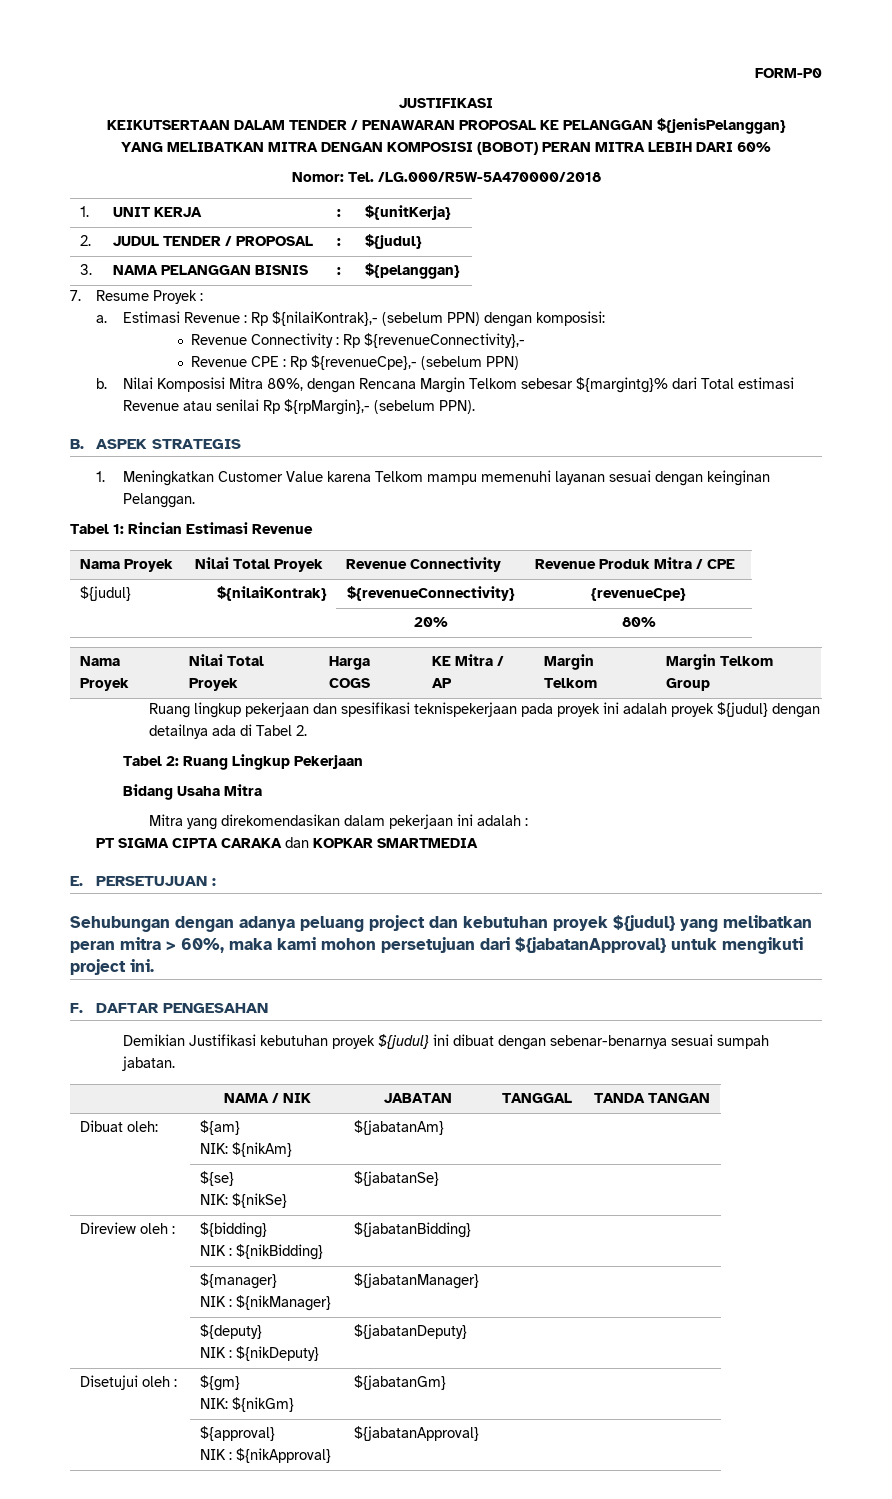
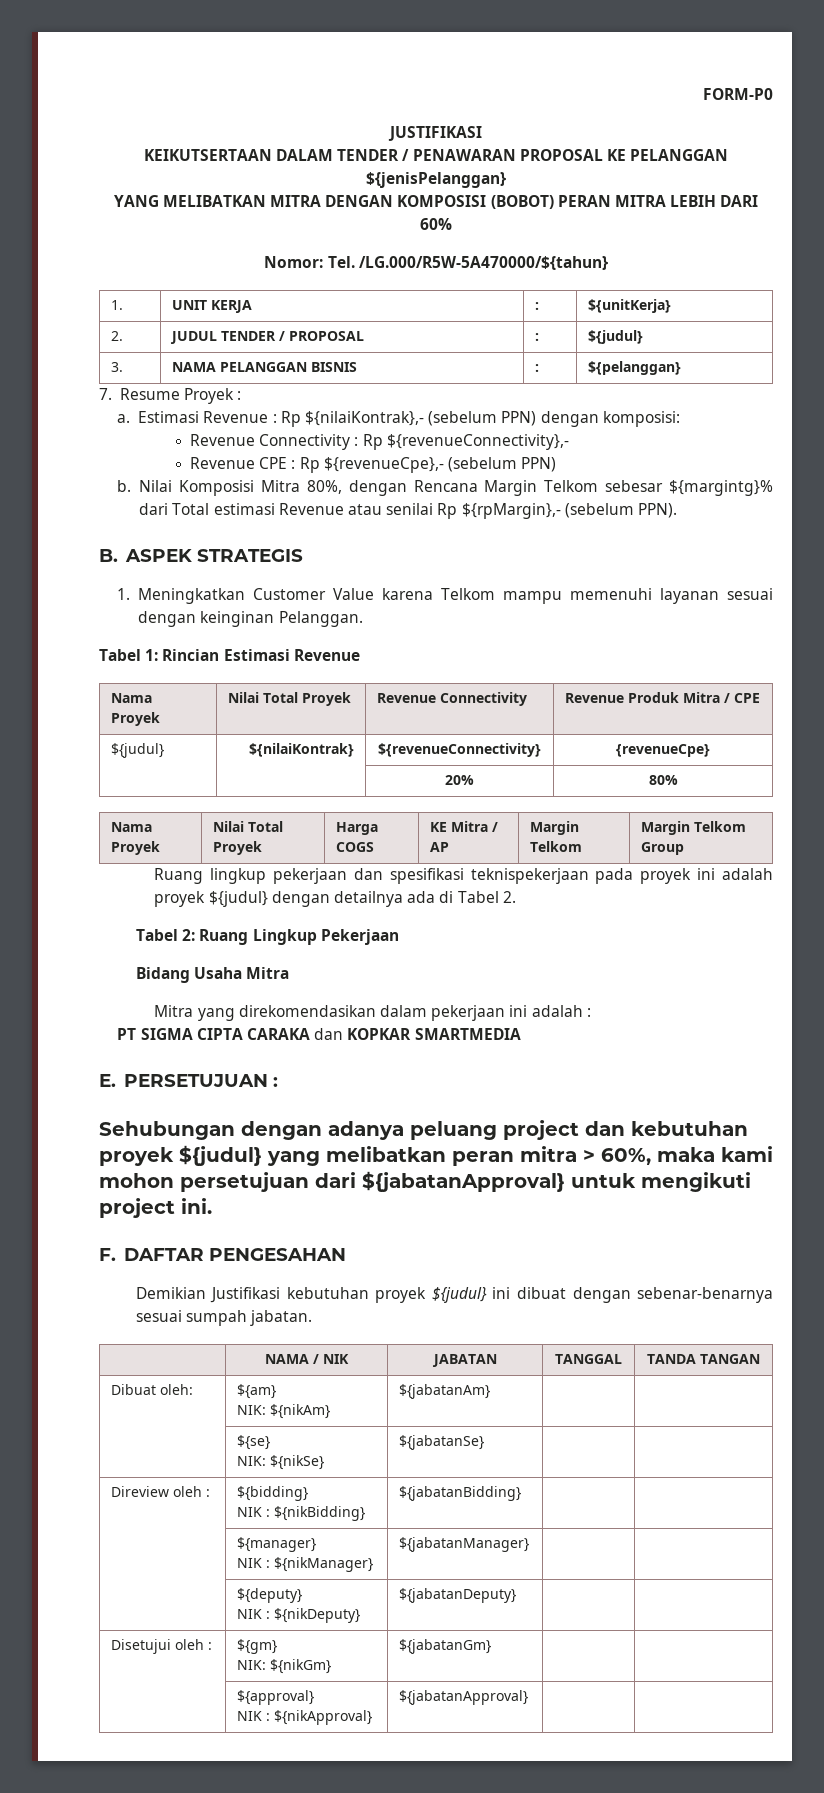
- Nomor: Tel. /LG.000/R5W-5A470000/2018
+ Nomor: Tel. /LG.000/R5W-5A470000/${tahun}

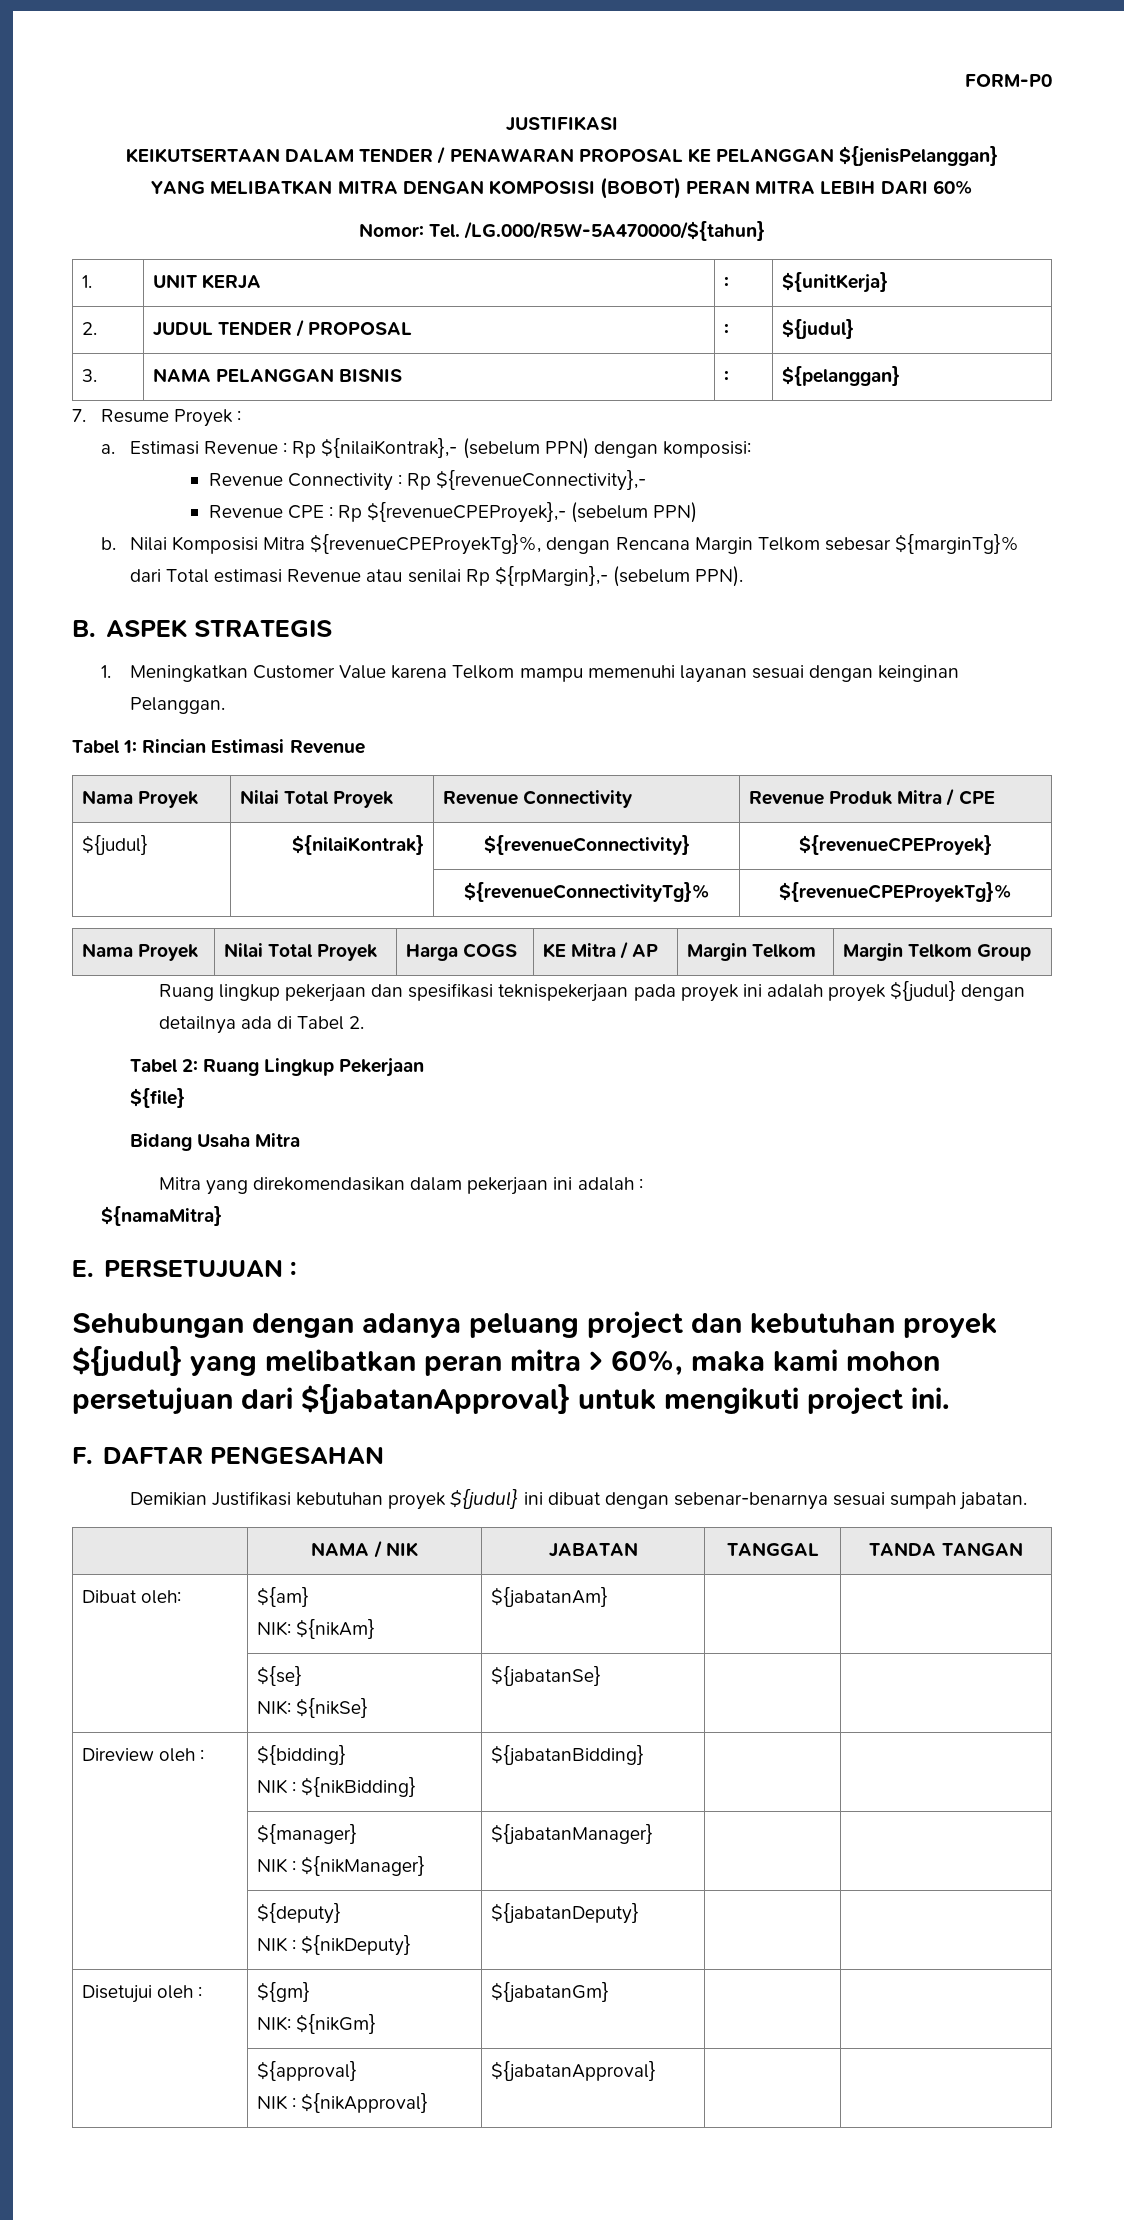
- Revenue CPE : Rp ${revenueCpe},- (sebelum PPN)
+ Revenue CPE : Rp ${revenueCPEProyek},- (sebelum PPN)
- Nilai Komposisi Mitra 80%, dengan Rencana Margin Telkom sebesar ${margintg}% dari Total estimasi Revenue atau senilai Rp ${rpMargin},- (sebelum PPN).
+ Nilai Komposisi Mitra ${revenueCPEProyekTg}%, dengan Rencana Margin Telkom sebesar ${marginTg}% dari Total estimasi Revenue atau senilai Rp ${rpMargin},- (sebelum PPN).
- ${judul} | ${nilaiKontrak} | ${revenueConnectivity} | {revenueCpe}
- | | 20% | 80%
+ ${judul} | ${nilaiKontrak} | ${revenueConnectivity} | ${revenueCPEProyek}
+ | | ${revenueConnectivityTg}% | ${revenueCPEProyekTg}%
+ ${file}
- PT SIGMA CIPTA CARAKA dan KOPKAR SMARTMEDIA
+ ${namaMitra}

